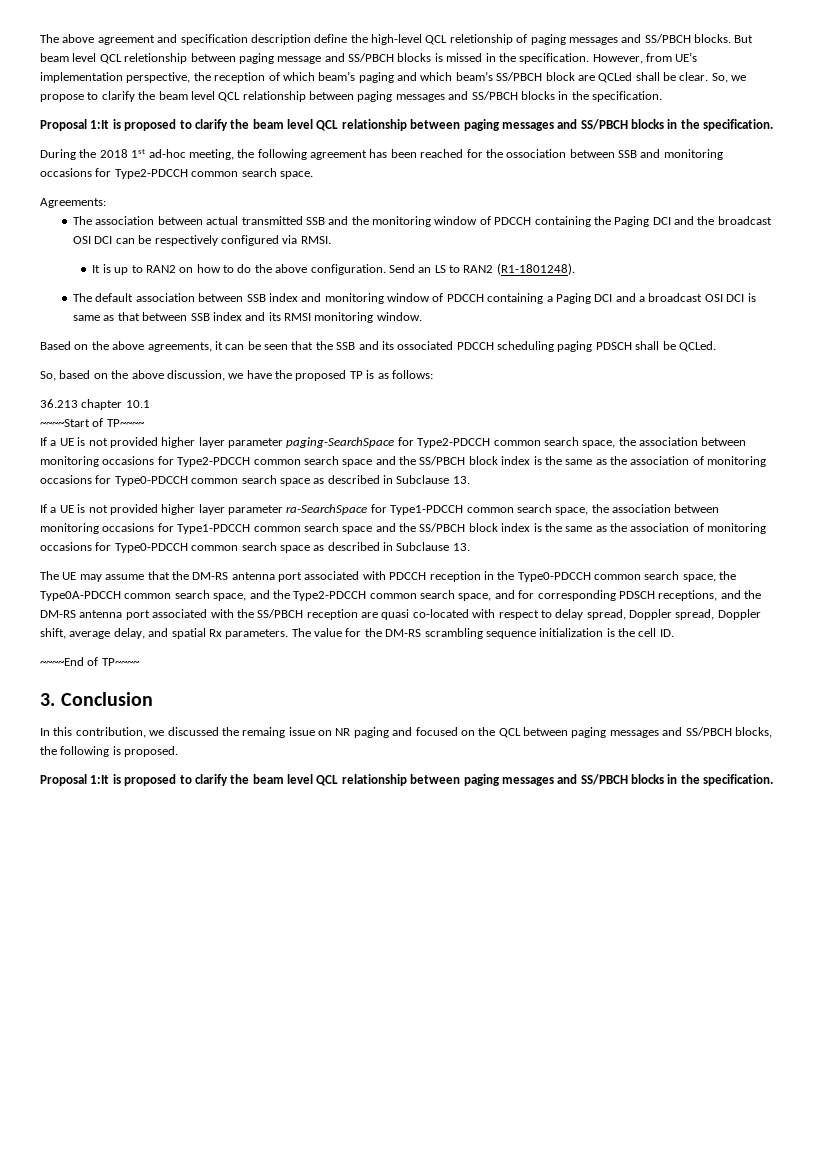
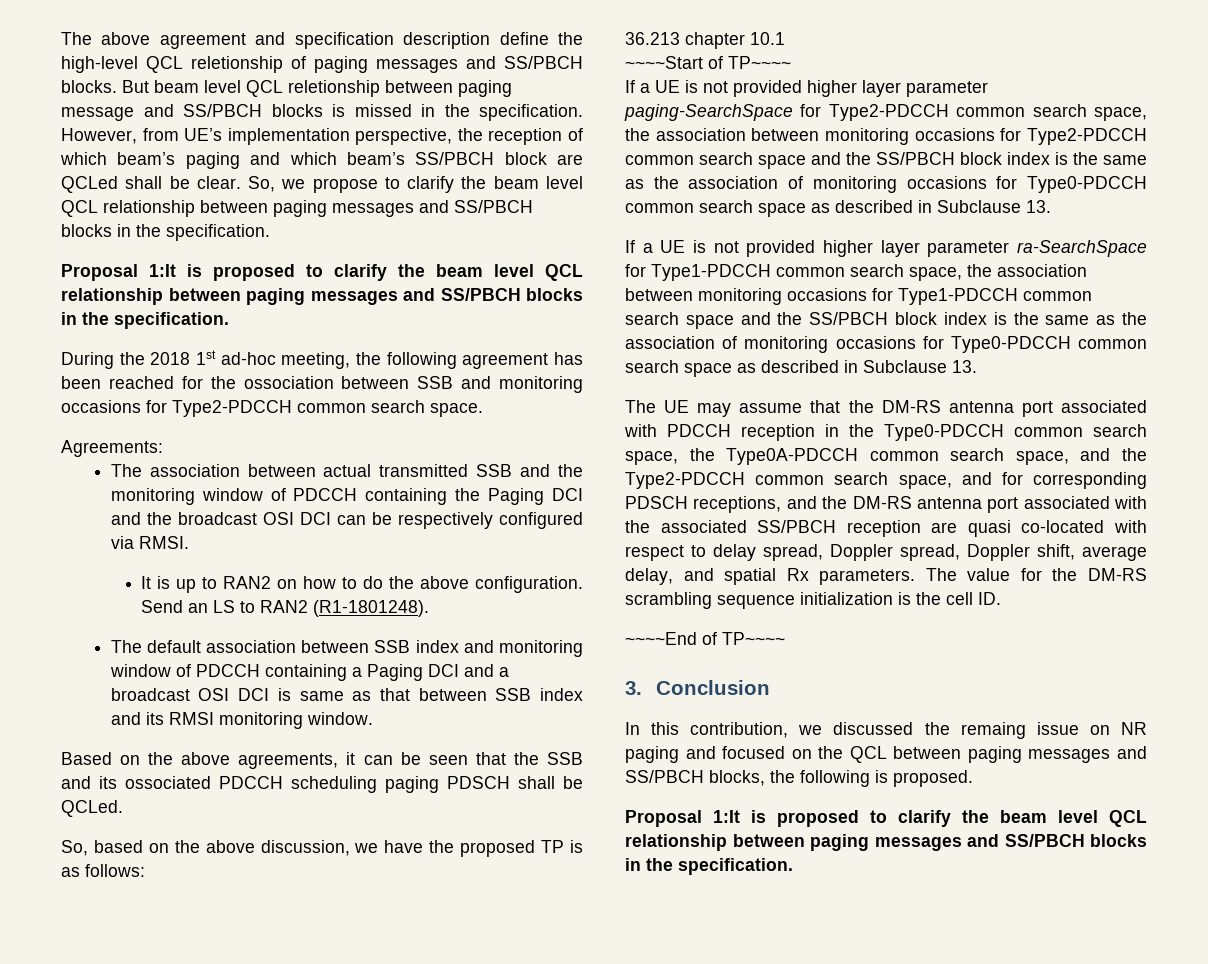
- The UE may assume that the DM-RS antenna port associated with PDCCH reception in the Type0-PDCCH common search space, the Type0A-PDCCH common search space, and the Type2-PDCCH common search space, and for corresponding PDSCH receptions, and the DM-RS antenna port associated with the SS/PBCH reception are quasi co-located with respect to delay spread, Doppler spread, Doppler shift, average delay, and spatial Rx parameters.
+ The UE may assume that the DM-RS antenna port associated with PDCCH reception in the Type0-PDCCH common search space, the Type0A-PDCCH common search space, and the Type2-PDCCH common search space, and for corresponding PDSCH receptions, and the DM-RS antenna port associated with the associated SS/PBCH reception are quasi co-located with respect to delay spread, Doppler spread, Doppler shift, average delay, and spatial Rx parameters.

